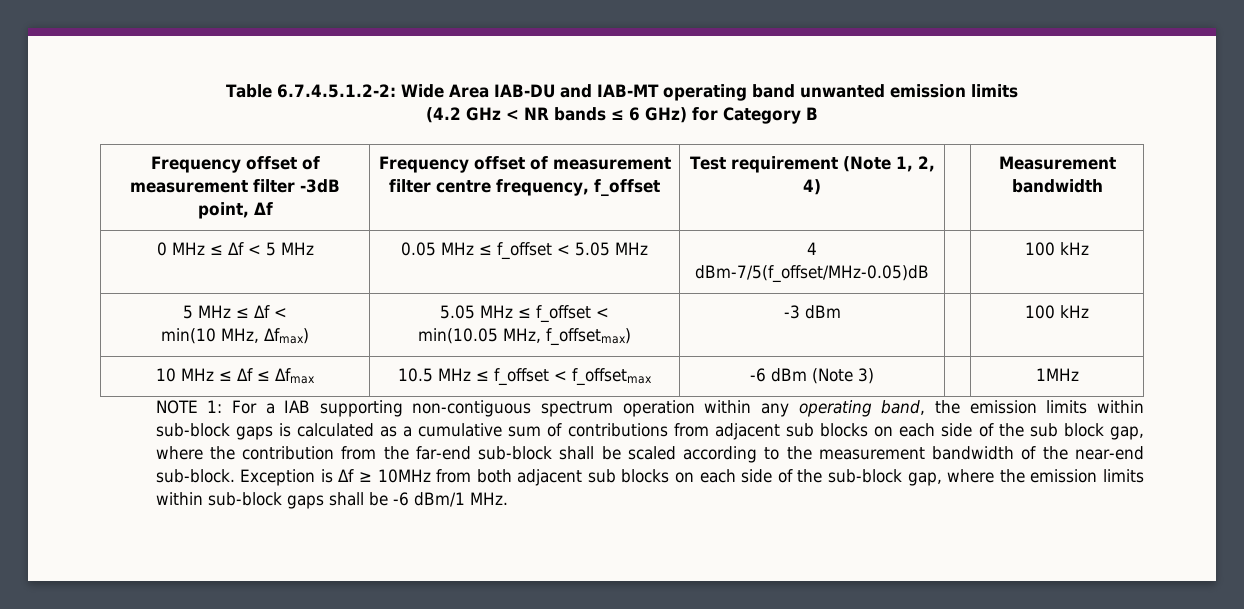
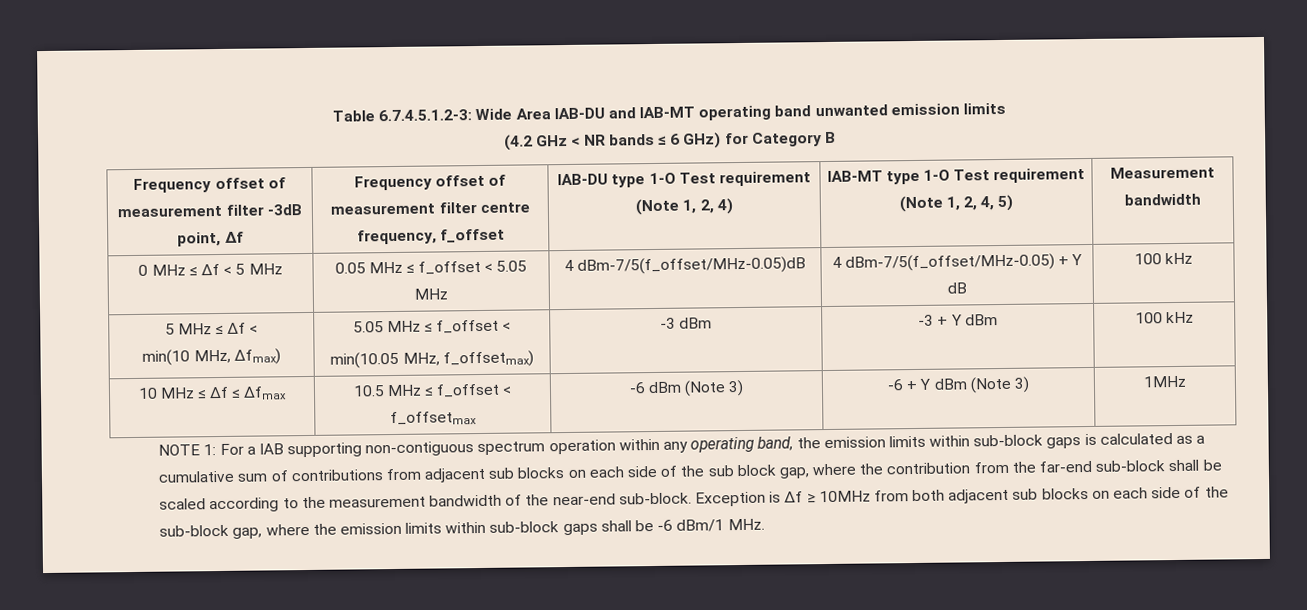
- Table 6.7.4.5.1.2-2: Wide Area IAB-DU and IAB-MT operating band unwanted emission limits
+ Table 6.7.4.5.1.2-3: Wide Area IAB-DU and IAB-MT operating band unwanted emission limits
- Frequency offset of measurement filter -3dB point, Δf | Frequency offset of measurement filter centre frequency, f_offset | Test requirement (Note 1, 2, 4) | | Measurement bandwidth
+ Frequency offset of measurement filter -3dB point, Δf | Frequency offset of measurement filter centre frequency, f_offset | IAB-DU type 1-O Test requirement (Note 1, 2, 4) | IAB-MT type 1-O Test requirement (Note 1, 2, 4, 5) | Measurement bandwidth
- 0 MHz ≤ Δf < 5 MHz | 0.05 MHz ≤ f_offset < 5.05 MHz | 4 dBm-7/5(f_offset/MHz-0.05)dB | | 100 kHz
+ 0 MHz ≤ Δf < 5 MHz | 0.05 MHz ≤ f_offset < 5.05 MHz | 4 dBm-7/5(f_offset/MHz-0.05)dB | 4 dBm-7/5(f_offset/MHz-0.05) + Y dB | 100 kHz
  5 MHz ≤ Δf <
  min(10 MHz, Δfmax) | 5.05 MHz ≤ f_offset <
- min(10.05 MHz, f_offsetmax) | -3 dBm | | 100 kHz
+ min(10.05 MHz, f_offsetmax) | -3 dBm | -3 + Y dBm | 100 kHz
- 10 MHz ≤ Δf ≤ Δfmax | 10.5 MHz ≤ f_offset < f_offsetmax | -6 dBm (Note 3) | | 1MHz
+ 10 MHz ≤ Δf ≤ Δfmax | 10.5 MHz ≤ f_offset < f_offsetmax | -6 dBm (Note 3) | -6 + Y dBm (Note 3) | 1MHz

